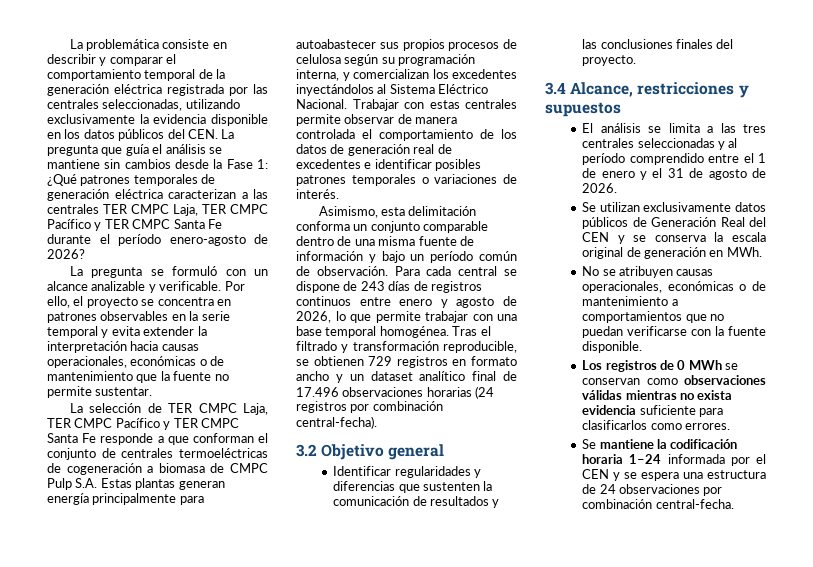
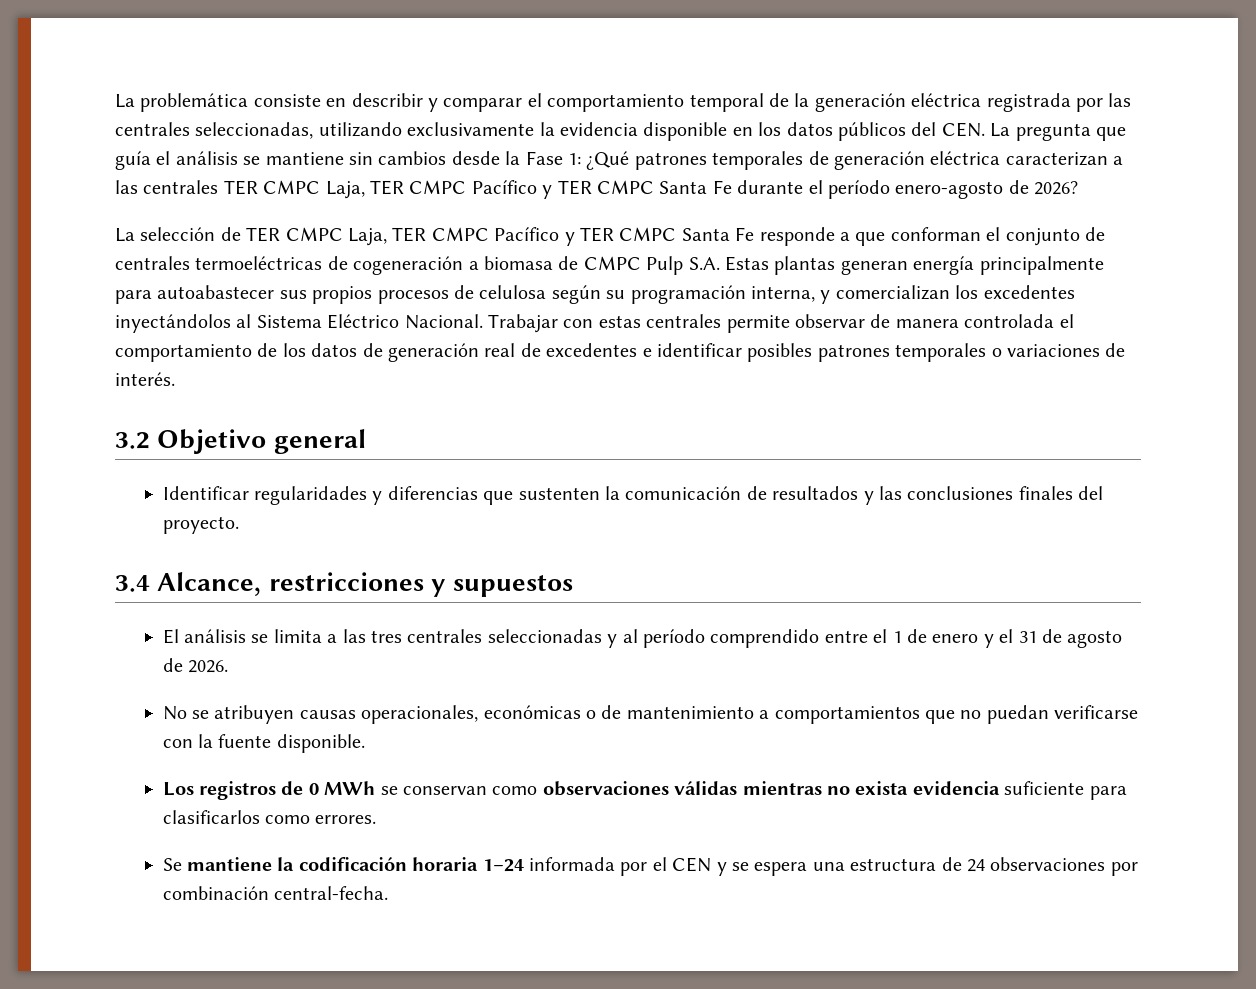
- La pregunta se formuló con un alcance analizable y verificable. Por ello, el proyecto se concentra en patrones observables en la serie temporal y evita extender la interpretación hacia causas operacionales, económicas o de mantenimiento que la fuente no permite sustentar.
- Asimismo, esta delimitación conforma un conjunto comparable dentro de una misma fuente de información y bajo un período común de observación. Para cada central se dispone de 243 días de registros continuos entre enero y agosto de 2026, lo que permite trabajar con una base temporal homogénea. Tras el filtrado y transformación reproducible, se obtienen 729 registros en formato ancho y un dataset analítico final de 17.496 observaciones horarias (24 registros por combinación central-fecha).
- Se utilizan exclusivamente datos públicos de Generación Real del CEN y se conserva la escala original de generación en MWh.

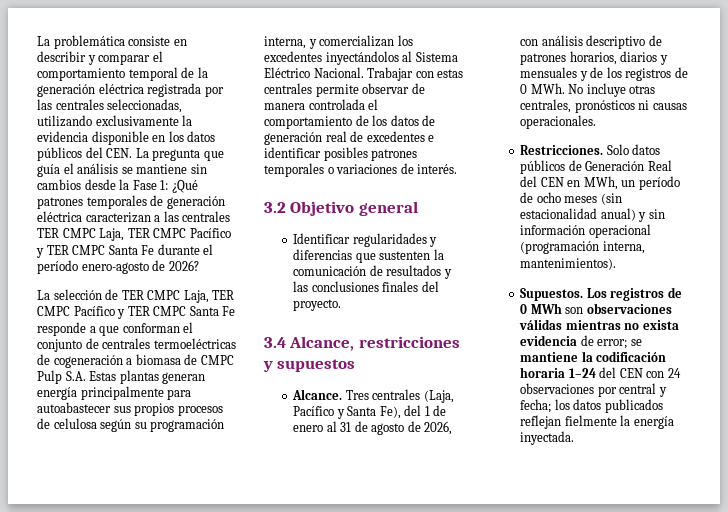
- El análisis se limita a las tres centrales seleccionadas y al período comprendido entre el 1 de enero y el 31 de agosto de 2026.
- No se atribuyen causas operacionales, económicas o de mantenimiento a comportamientos que no puedan verificarse con la fuente disponible.
- Los registros de 0 MWh se conservan como observaciones válidas mientras no exista evidencia suficiente para clasificarlos como errores.
- Se mantiene la codificación horaria 1–24 informada por el CEN y se espera una estructura de 24 observaciones por combinación central-fecha.
+ Alcance. Tres centrales (Laja, Pacífico y Santa Fe), del 1 de enero al 31 de agosto de 2026, con análisis descriptivo de patrones horarios, diarios y mensuales y de los registros de 0 MWh. No incluye otras centrales, pronósticos ni causas operacionales.
+ Restricciones. Solo datos públicos de Generación Real del CEN en MWh, un período de ocho meses (sin estacionalidad anual) y sin información operacional (programación interna, mantenimientos).
+ Supuestos. Los registros de 0 MWh son observaciones válidas mientras no exista evidencia de error; se mantiene la codificación horaria 1–24 del CEN con 24 observaciones por central y fecha; los datos publicados reflejan fielmente la energía inyectada.

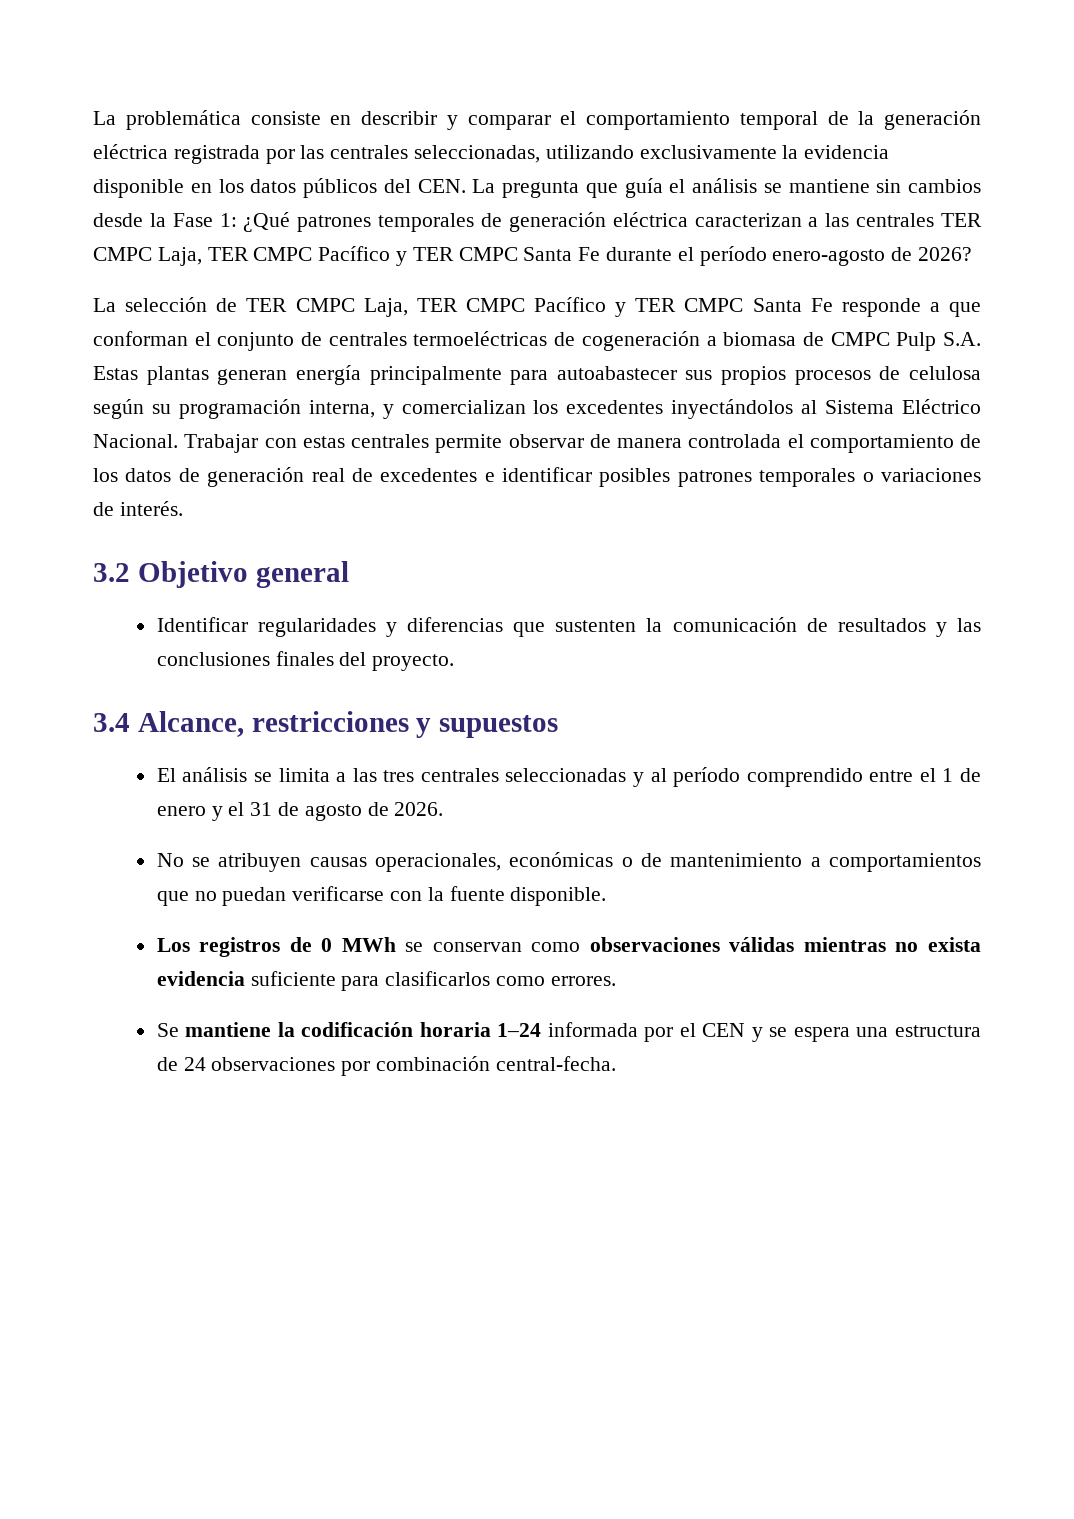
- Alcance. Tres centrales (Laja, Pacífico y Santa Fe), del 1 de enero al 31 de agosto de 2026, con análisis descriptivo de patrones horarios, diarios y mensuales y de los registros de 0 MWh. No incluye otras centrales, pronósticos ni causas operacionales.
- Restricciones. Solo datos públicos de Generación Real del CEN en MWh, un período de ocho meses (sin estacionalidad anual) y sin información operacional (programación interna, mantenimientos).
- Supuestos. Los registros de 0 MWh son observaciones válidas mientras no exista evidencia de error; se mantiene la codificación horaria 1–24 del CEN con 24 observaciones por central y fecha; los datos publicados reflejan fielmente la energía inyectada.
+ El análisis se limita a las tres centrales seleccionadas y al período comprendido entre el 1 de enero y el 31 de agosto de 2026.
+ No se atribuyen causas operacionales, económicas o de mantenimiento a comportamientos que no puedan verificarse con la fuente disponible.
+ Los registros de 0 MWh se conservan como observaciones válidas mientras no exista evidencia suficiente para clasificarlos como errores.
+ Se mantiene la codificación horaria 1–24 informada por el CEN y se espera una estructura de 24 observaciones por combinación central-fecha.

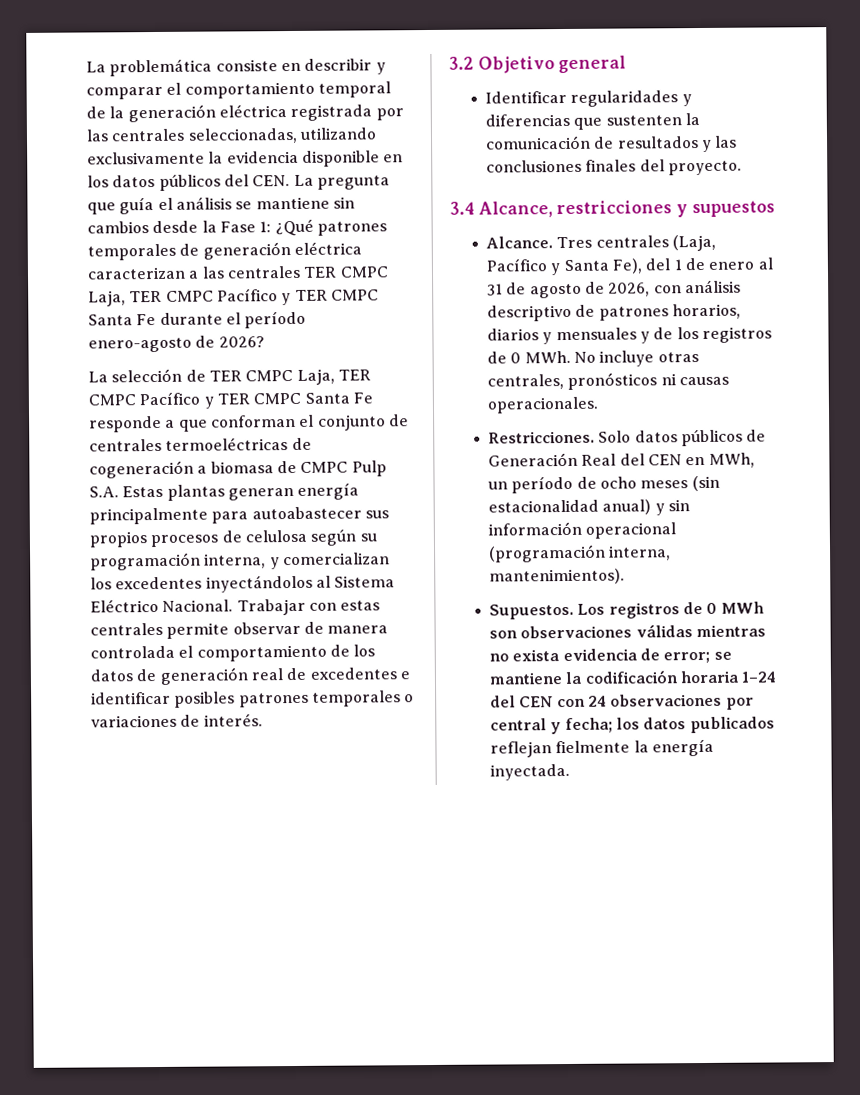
- El análisis se limita a las tres centrales seleccionadas y al período comprendido entre el 1 de enero y el 31 de agosto de 2026.
- No se atribuyen causas operacionales, económicas o de mantenimiento a comportamientos que no puedan verificarse con la fuente disponible.
- Los registros de 0 MWh se conservan como observaciones válidas mientras no exista evidencia suficiente para clasificarlos como errores.
- Se mantiene la codificación horaria 1–24 informada por el CEN y se espera una estructura de 24 observaciones por combinación central-fecha.
+ Alcance. Tres centrales (Laja, Pacífico y Santa Fe), del 1 de enero al 31 de agosto de 2026, con análisis descriptivo de patrones horarios, diarios y mensuales y de los registros de 0 MWh. No incluye otras centrales, pronósticos ni causas operacionales.
+ Restricciones. Solo datos públicos de Generación Real del CEN en MWh, un período de ocho meses (sin estacionalidad anual) y sin información operacional (programación interna, mantenimientos).
+ Supuestos. Los registros de 0 MWh son observaciones válidas mientras no exista evidencia de error; se mantiene la codificación horaria 1–24 del CEN con 24 observaciones por central y fecha; los datos publicados reflejan fielmente la energía inyectada.

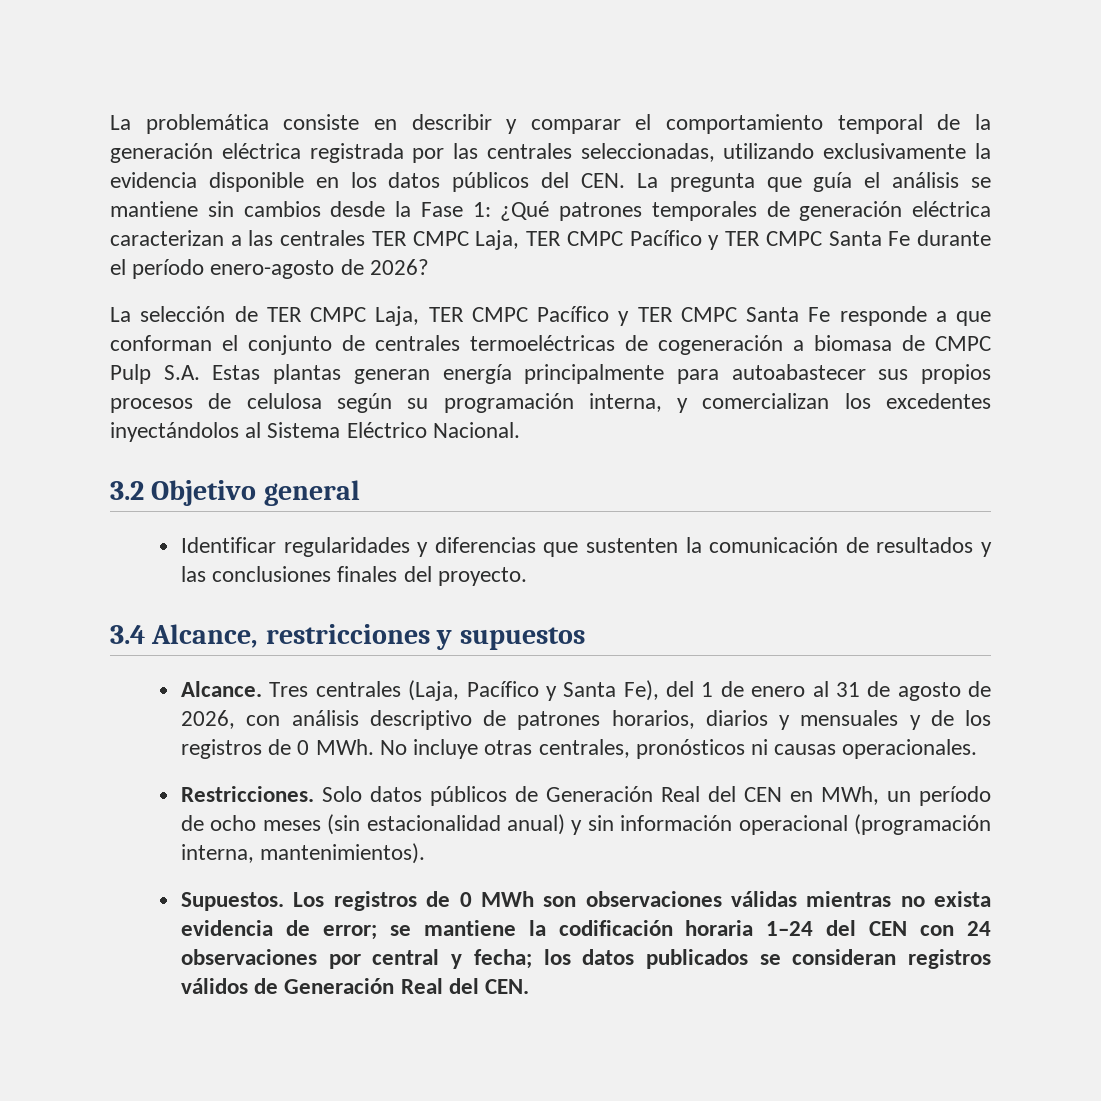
- Trabajar con estas centrales permite observar de manera controlada el comportamiento de los datos de generación real de excedentes e identificar posibles patrones temporales o variaciones de interés.
- Los registros de 0 MWh son observaciones válidas mientras no exista evidencia de error; se mantiene la codificación horaria 1–24 del CEN con 24 observaciones por central y fecha; los datos publicados reflejan fielmente la energía inyectada.
+ Los registros de 0 MWh son observaciones válidas mientras no exista evidencia de error; se mantiene la codificación horaria 1–24 del CEN con 24 observaciones por central y fecha; los datos publicados se consideran registros válidos de Generación Real del CEN.

